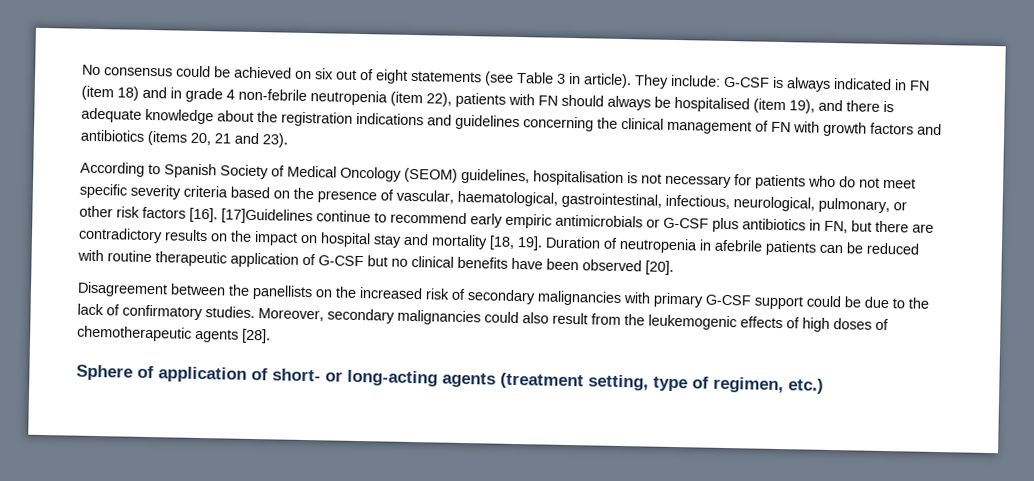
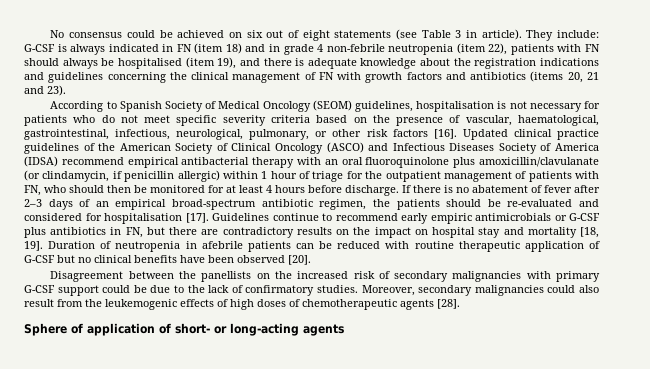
- [17]Guidelines continue to recommend early empiric antimicrobials or G-CSF plus antibiotics in FN, but there are contradictory results on the impact on hospital stay and mortality [18, 19].
+ Updated clinical practice guidelines of the American Society of Clinical Oncology (ASCO) and Infectious Diseases Society of America (IDSA) recommend empirical antibacterial therapy with an oral fluoroquinolone plus amoxicillin/clavulanate (or clindamycin, if penicillin allergic) within 1 hour of triage for the outpatient management of patients with FN, who should then be monitored for at least 4 hours before discharge. If there is no abatement of fever after 2–3 days of an empirical broad-spectrum antibiotic regimen, the patients should be re-evaluated and considered for hospitalisation [17]. Guidelines continue to recommend early empiric antimicrobials or G-CSF plus antibiotics in FN, but there are contradictory results on the impact on hospital stay and mortality [18, 19].
- Sphere of application of short- or long-acting agents (treatment setting, type of regimen, etc.)
+ Sphere of application of short- or long-acting agents

